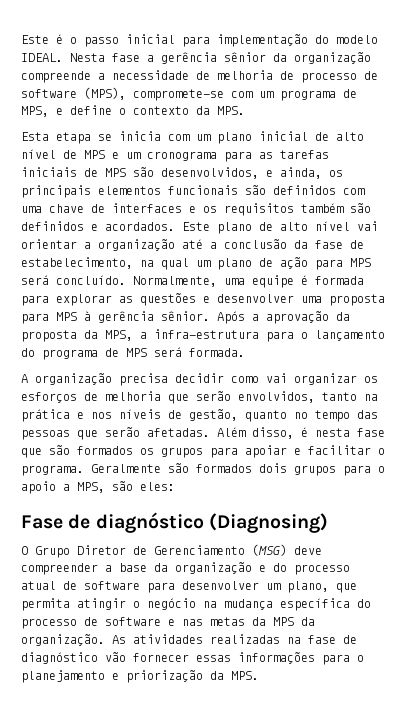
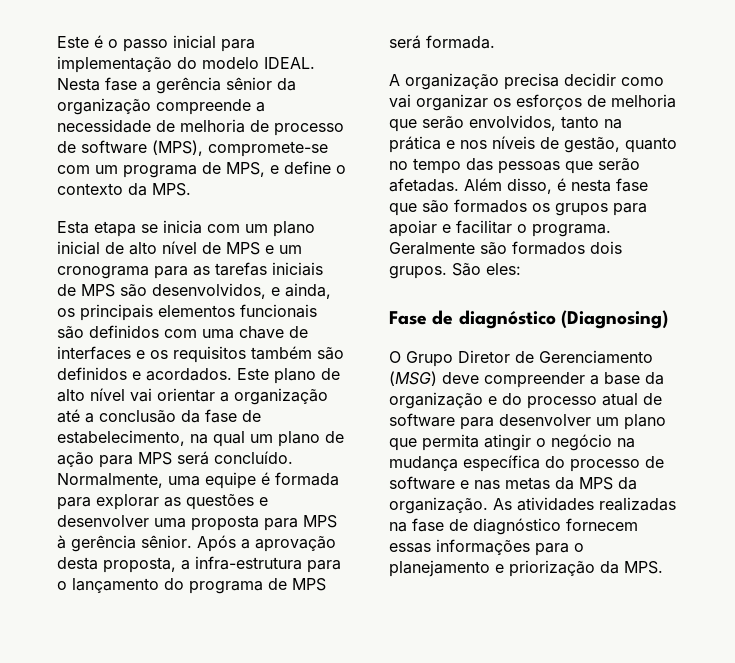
- Após a aprovação da proposta da MPS, a infra-estrutura para o lançamento do programa de MPS será formada.
+ Após a aprovação desta proposta, a infra-estrutura para o lançamento do programa de MPS será formada.
- Geralmente são formados dois grupos para o apoio a MPS, são eles:
+ Geralmente são formados dois grupos. São eles:
- O Grupo Diretor de Gerenciamento (MSG) deve compreender a base da organização e do processo atual de software para desenvolver um plano, que permita atingir o negócio na mudança específica do processo de software e nas metas da MPS da organização.
+ O Grupo Diretor de Gerenciamento (MSG) deve compreender a base da organização e do processo atual de software para desenvolver um plano que permita atingir o negócio na mudança específica do processo de software e nas metas da MPS da organização.
- As atividades realizadas na fase de diagnóstico vão fornecer essas informações para o planejamento e priorização da MPS.
+ As atividades realizadas na fase de diagnóstico fornecem essas informações para o planejamento e priorização da MPS.

